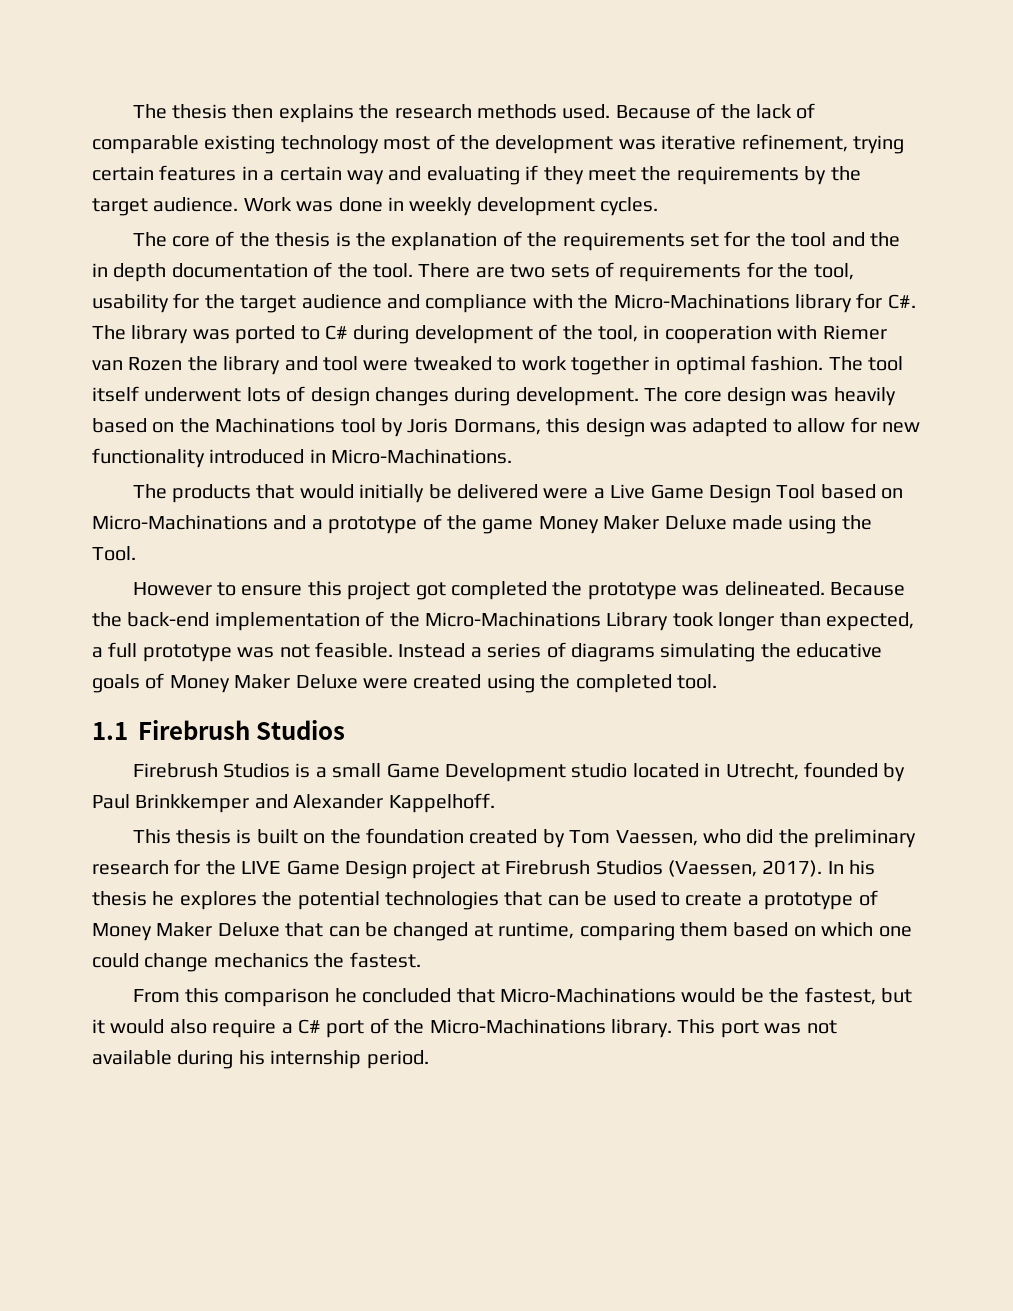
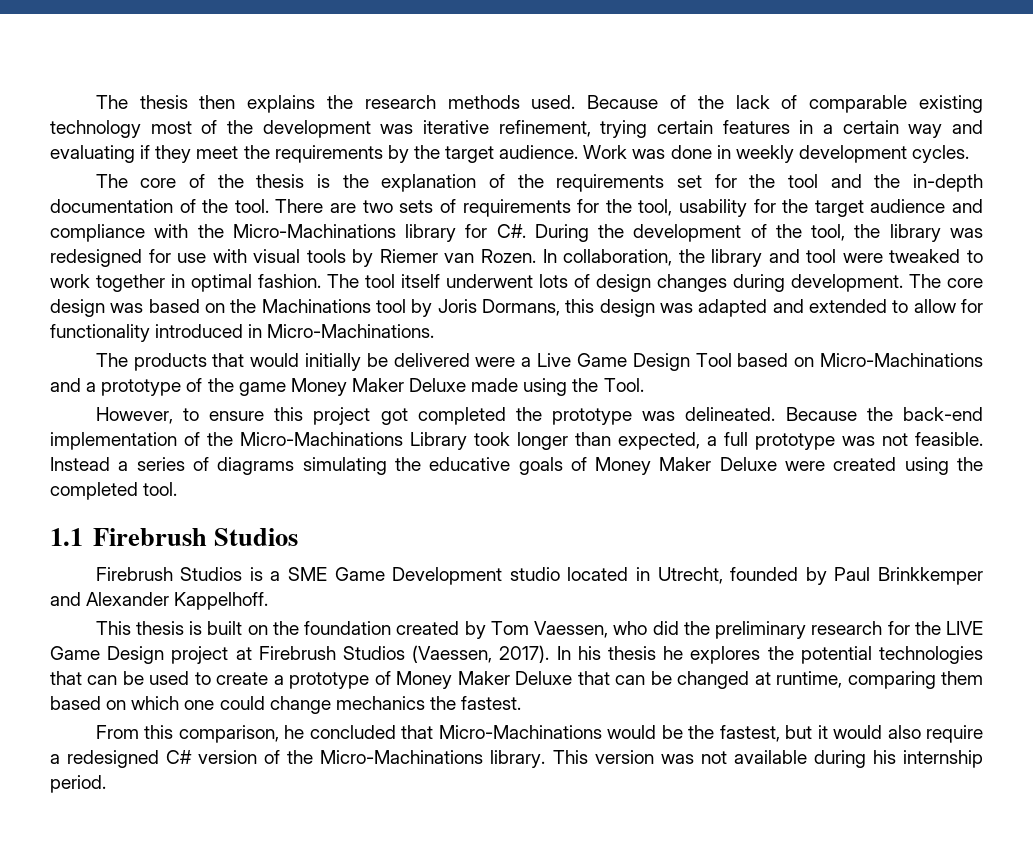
- The core of the thesis is the explanation of the requirements set for the tool and the in depth documentation of the tool.
+ The core of the thesis is the explanation of the requirements set for the tool and the in-depth documentation of the tool.
- There are two sets of requirements for the tool, usability for the target audience and compliance with the Micro-Machinations library for C#. The library was ported to C# during development of the tool, in cooperation with Riemer van Rozen the library and tool were tweaked to work together in optimal fashion.
+ There are two sets of requirements for the tool, usability for the target audience and compliance with the Micro-Machinations library for C#. During the development of the tool, the library was redesigned for use with visual tools by Riemer van Rozen. In collaboration, the library and tool were tweaked to work together in optimal fashion.
- The core design was heavily based on the Machinations tool by Joris Dormans, this design was adapted to allow for new functionality introduced in Micro-Machinations.
+ The core design was based on the Machinations tool by Joris Dormans, this design was adapted and extended to allow for functionality introduced in Micro-Machinations.
- However to ensure this project got completed the prototype was delineated.
+ However, to ensure this project got completed the prototype was delineated.
- Firebrush Studios is a small Game Development studio located in Utrecht, founded by Paul Brinkkemper and Alexander Kappelhoff.
+ Firebrush Studios is a SME Game Development studio located in Utrecht, founded by Paul Brinkkemper and Alexander Kappelhoff.
- From this comparison he concluded that Micro-Machinations would be the fastest, but it would also require a C# port of the Micro-Machinations library.
+ From this comparison, he concluded that Micro-Machinations would be the fastest, but it would also require a redesigned C# version of the Micro-Machinations library.
- This port was not available during his internship period.
+ This version was not available during his internship period.

